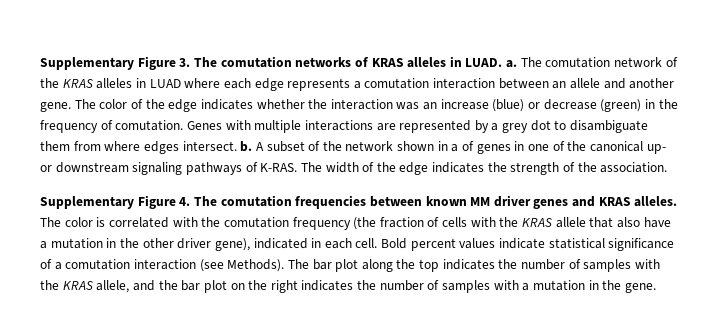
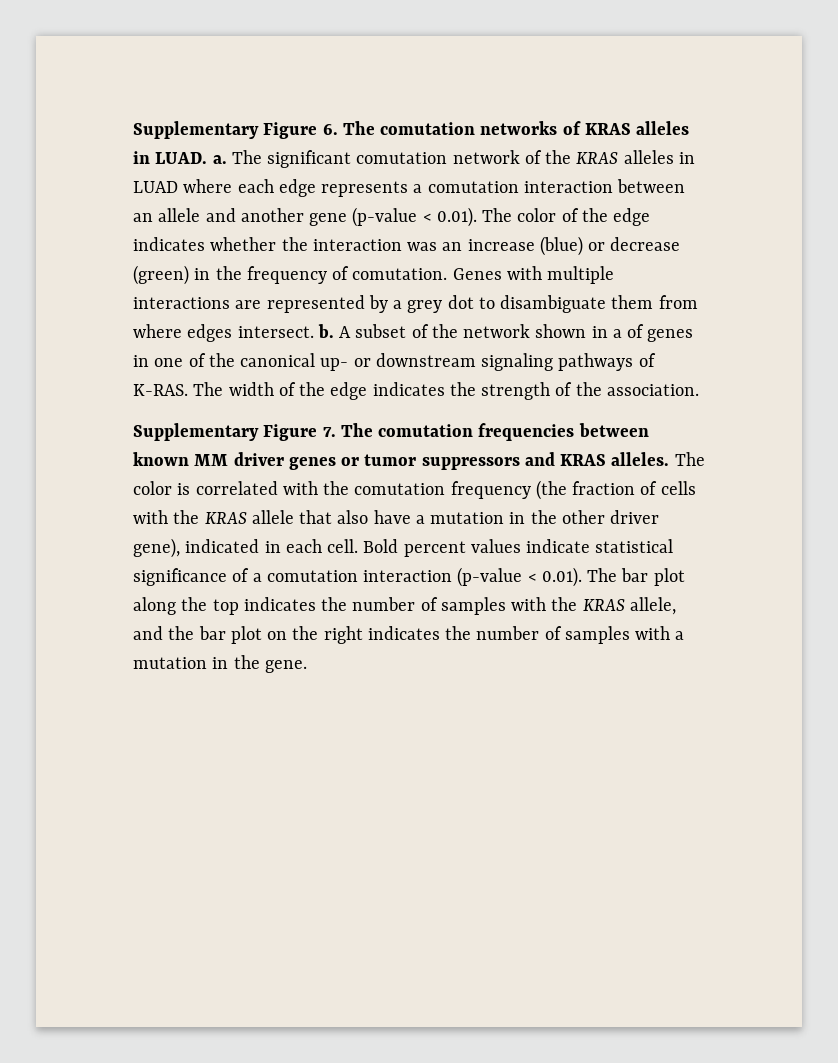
- Supplementary Figure 3. The comutation networks of KRAS alleles in LUAD. a.
+ Supplementary Figure 6. The comutation networks of KRAS alleles in LUAD. a.
- The comutation network of the KRAS alleles in LUAD where each edge represents a comutation interaction between an allele and another gene. The color of the edge indicates whether the interaction was an increase (blue) or decrease (green) in the frequency of comutation.
+ The significant comutation network of the KRAS alleles in LUAD where each edge represents a comutation interaction between an allele and another gene (p-value < 0.01). The color of the edge indicates whether the interaction was an increase (blue) or decrease (green) in the frequency of comutation.
- Supplementary Figure 4. The comutation frequencies between known MM driver genes and KRAS alleles.
+ Supplementary Figure 7. The comutation frequencies between known MM driver genes or tumor suppressors and KRAS alleles.
- Bold percent values indicate statistical significance of a comutation interaction (see Methods). The bar plot along the top indicates the number of samples with the KRAS allele, and the bar plot on the right indicates the number of samples with a mutation in the gene.
+ Bold percent values indicate statistical significance of a comutation interaction (p-value < 0.01). The bar plot along the top indicates the number of samples with the KRAS allele, and the bar plot on the right indicates the number of samples with a mutation in the gene.

